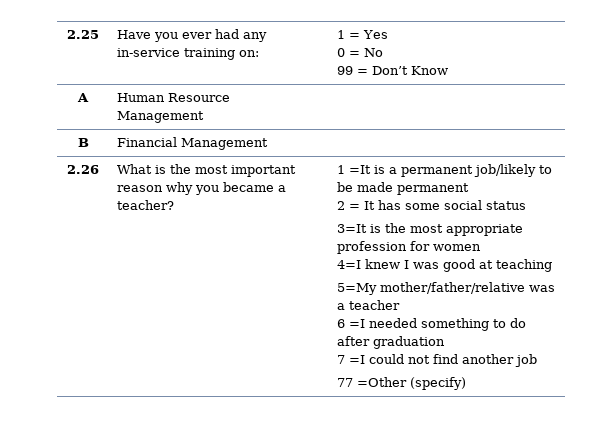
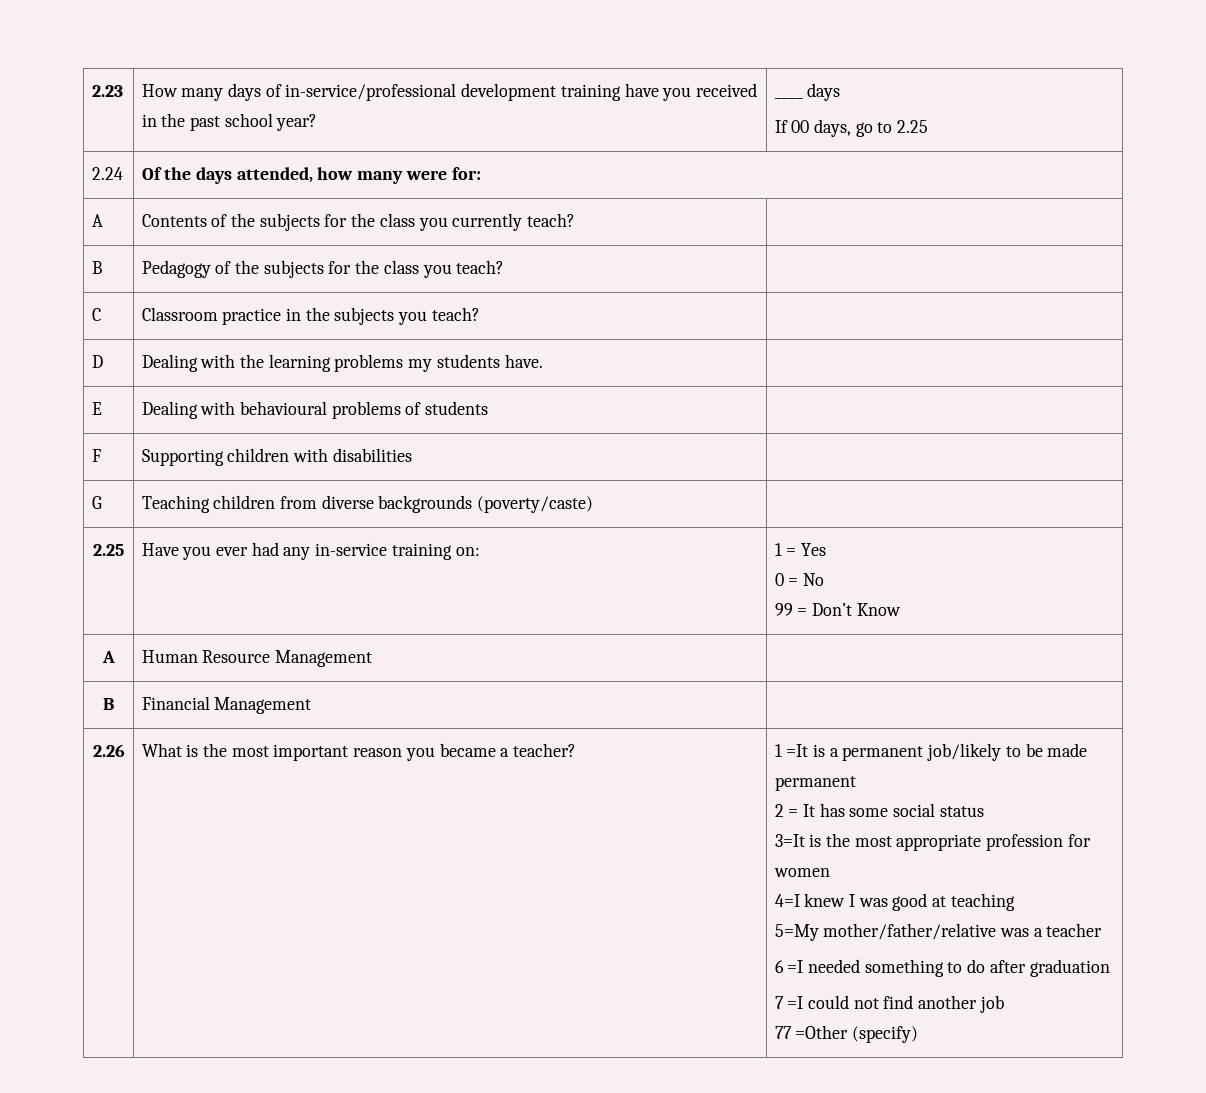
+ 2.23 | How many days of in-service/professional development training have you received in the past school year? | ____ days
+ If 00 days, go to 2.25
+ 2.24 | Of the days attended, how many were for:
+ A | Contents of the subjects for the class you currently teach? |
+ B | Pedagogy of the subjects for the class you teach? |
+ C | Classroom practice in the subjects you teach? |
+ D | Dealing with the learning problems my students have. |
+ E | Dealing with behavioural problems of students |
+ F | Supporting children with disabilities |
+ G | Teaching children from diverse backgrounds (poverty/caste) |
- What is the most important reason why you became a teacher?
+ What is the most important reason you became a teacher?

